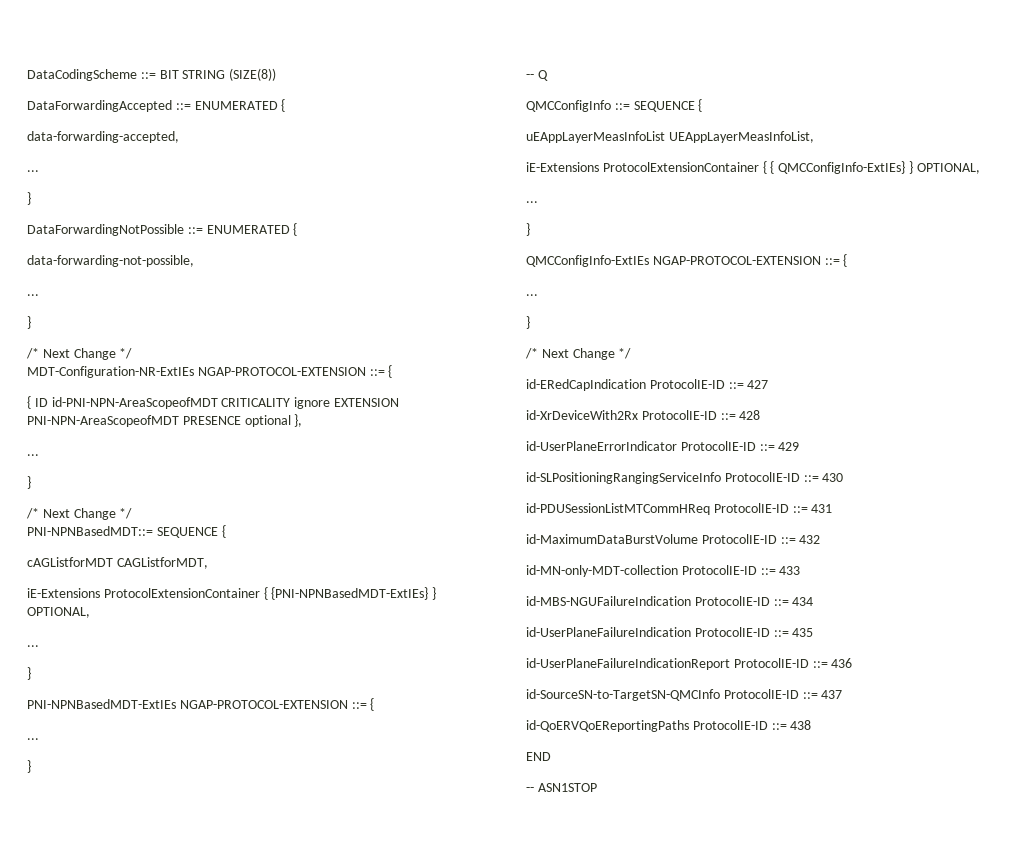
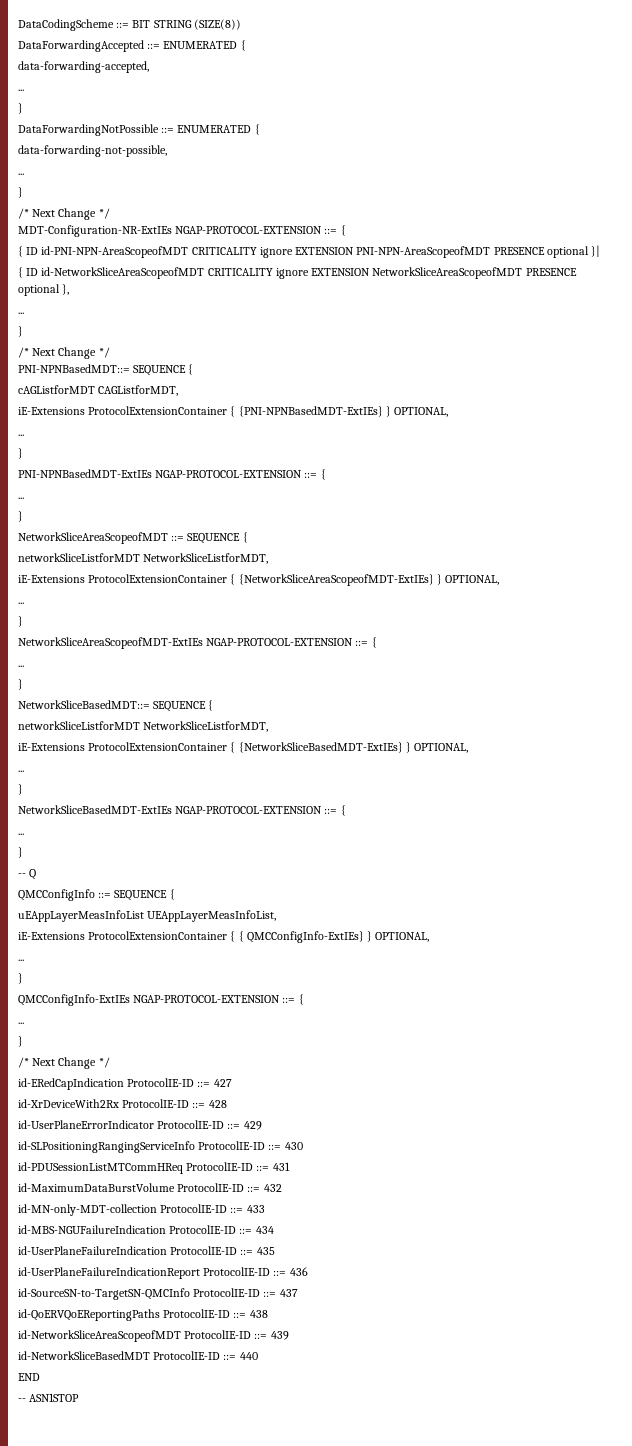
- { ID id-PNI-NPN-AreaScopeofMDT CRITICALITY ignore EXTENSION PNI-NPN-AreaScopeofMDT PRESENCE optional },
+ { ID id-PNI-NPN-AreaScopeofMDT CRITICALITY ignore EXTENSION PNI-NPN-AreaScopeofMDT PRESENCE optional }|
+ { ID id-NetworkSliceAreaScopeofMDT CRITICALITY ignore EXTENSION NetworkSliceAreaScopeofMDT PRESENCE optional },
+ NetworkSliceAreaScopeofMDT ::= SEQUENCE {
+ networkSliceListforMDT NetworkSliceListforMDT,
+ iE-Extensions ProtocolExtensionContainer { {NetworkSliceAreaScopeofMDT-ExtIEs} } OPTIONAL,
+ ...
+ }
+ NetworkSliceAreaScopeofMDT-ExtIEs NGAP-PROTOCOL-EXTENSION ::= {
+ ...
+ }
+ NetworkSliceBasedMDT::= SEQUENCE {
+ networkSliceListforMDT NetworkSliceListforMDT,
+ iE-Extensions ProtocolExtensionContainer { {NetworkSliceBasedMDT-ExtIEs} } OPTIONAL,
+ ...
+ }
+ NetworkSliceBasedMDT-ExtIEs NGAP-PROTOCOL-EXTENSION ::= {
+ ...
+ }
+ id-NetworkSliceAreaScopeofMDT ProtocolIE-ID ::= 439
+ id-NetworkSliceBasedMDT ProtocolIE-ID ::= 440

